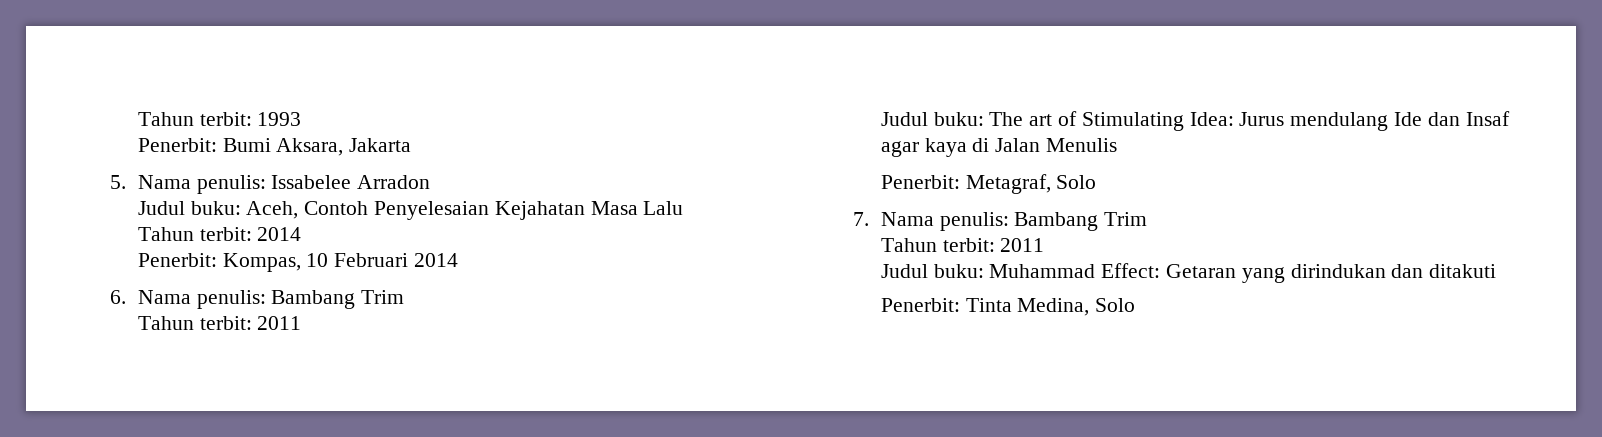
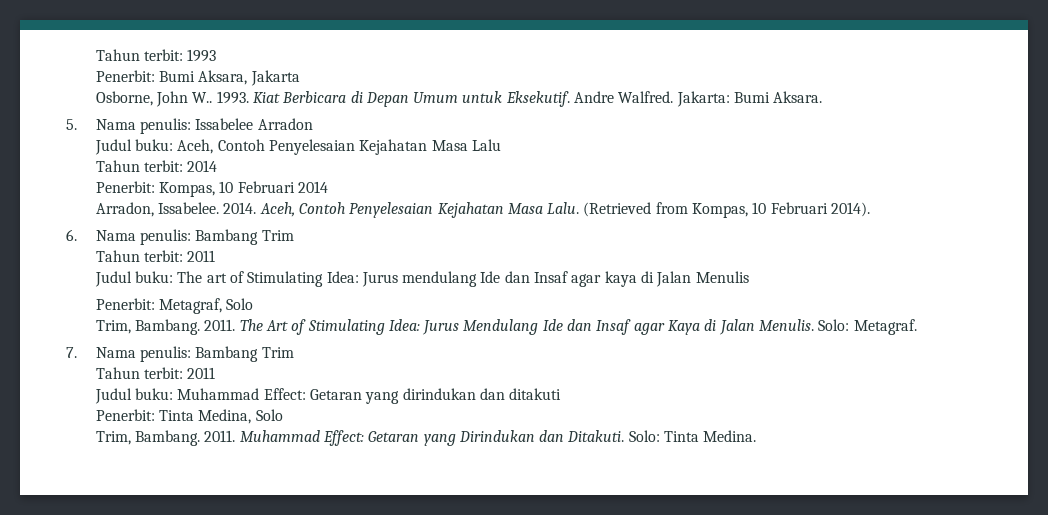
+ Osborne, John W.. 1993. Kiat Berbicara di Depan Umum untuk Eksekutif. Andre Walfred. Jakarta: Bumi Aksara.
+ Arradon, Issabelee. 2014. Aceh, Contoh Penyelesaian Kejahatan Masa Lalu. (Retrieved from Kompas, 10 Februari 2014).
+ Trim, Bambang. 2011. The Art of Stimulating Idea: Jurus Mendulang Ide dan Insaf agar Kaya di Jalan Menulis. Solo: Metagraf.
+ Trim, Bambang. 2011. Muhammad Effect: Getaran yang Dirindukan dan Ditakuti. Solo: Tinta Medina.

